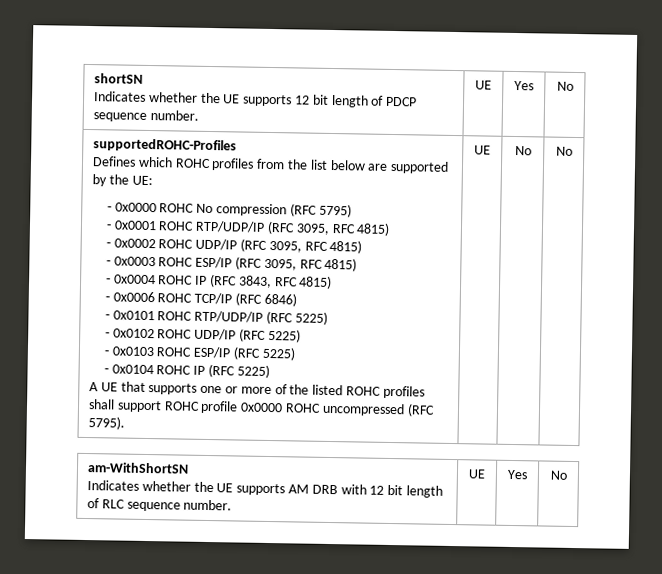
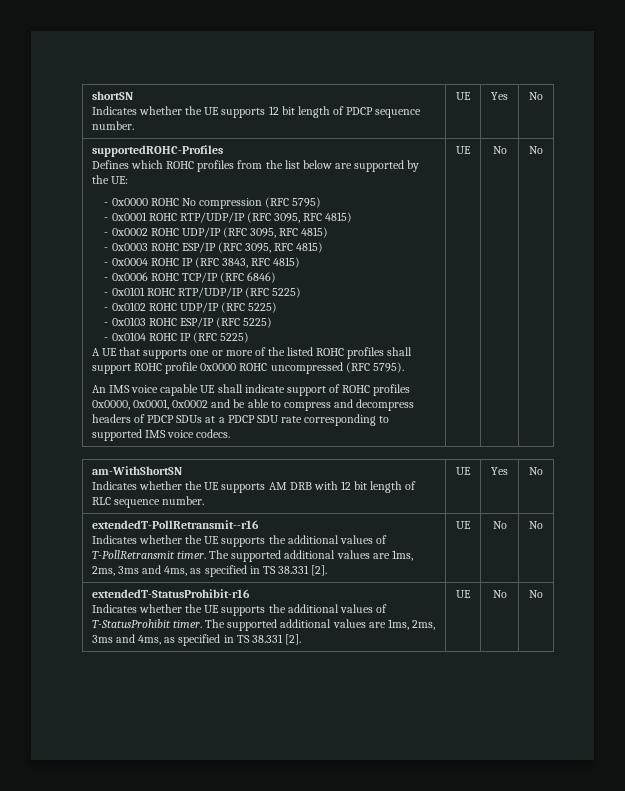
+ An IMS voice capable UE shall indicate support of ROHC profiles 0x0000, 0x0001, 0x0002 and be able to compress and decompress headers of PDCP SDUs at a PDCP SDU rate corresponding to supported IMS voice codecs.
+ extendedT-PollRetransmit--r16
+ Indicates whether the UE supports the additional values of T-PollRetransmit timer. The supported additional values are 1ms, 2ms, 3ms and 4ms, as specified in TS 38.331 [2]. | UE | No | No
+ extendedT-StatusProhibit-r16
+ Indicates whether the UE supports the additional values of T-StatusProhibit timer. The supported additional values are 1ms, 2ms, 3ms and 4ms, as specified in TS 38.331 [2]. | UE | No | No

